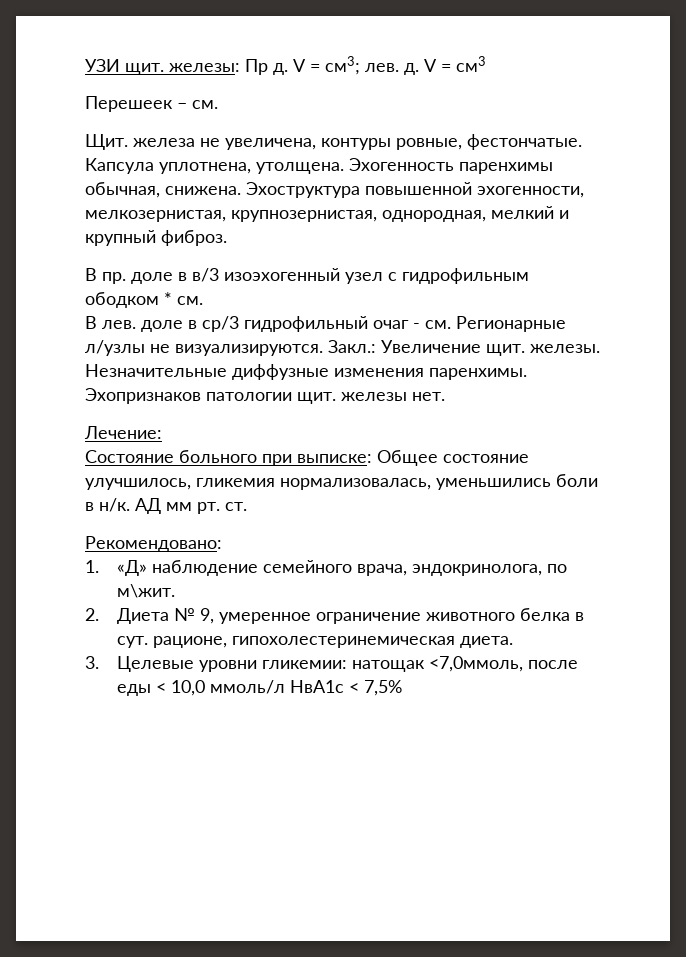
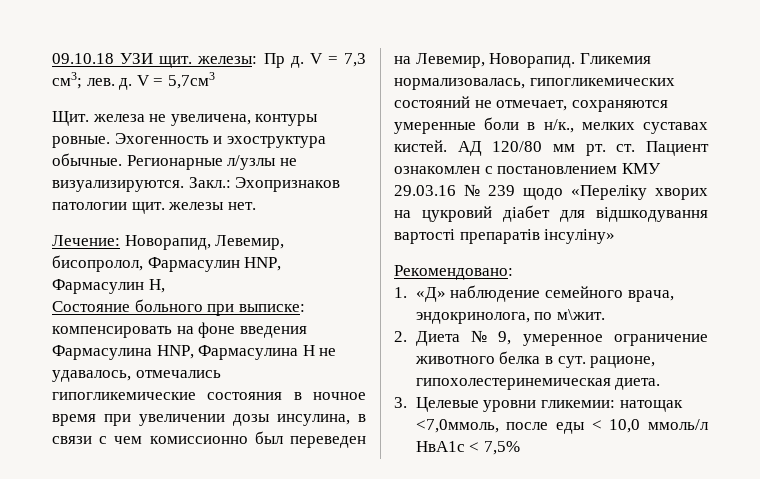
- УЗИ щит. железы: Пр д.
+ 09.10.18 УЗИ щит. железы: Пр д.
- V = см3; лев. д.
+ V = 7,3 см3; лев. д.
- V = см3
- Перешеек – см.
+ V = 5,7см3
- Щит. железа не увеличена, контуры ровные, фестончатые. Капсула уплотнена, утолщена. Эхогенность паренхимы обычная, снижена. Эхоструктура повышенной эхогенности, мелкозернистая, крупнозернистая, однородная, мелкий и крупный фиброз.
- В пр. доле в в/3 изоэхогенный узел с гидрофильным ободком * см.
- В лев. доле в ср/3 гидрофильный очаг - см. Регионарные л/узлы не визуализируются.
+ Щит. железа не увеличена, контуры ровные. Эхогенность и эхоструктура обычные. Регионарные л/узлы не визуализируются.
- Закл.: Увеличение щит. железы. Незначительные диффузные изменения паренхимы. Эхопризнаков патологии щит. железы нет.
+ Закл.: Эхопризнаков патологии щит. железы нет.
- Лечение:
- Состояние больного при выписке: Общее состояние улучшилось, гликемия нормализовалась, уменьшились боли в н/к. АД мм рт. ст.
+ Лечение: Новорапид, Левемир, бисопролол, Фармасулин НNP, Фармасулин Н,
+ Состояние больного при выписке: компенсировать на фоне введения Фармасулина НNP, Фармасулина Н не удавалось, отмечались гипогликемические состояния в ночное время при увеличении дозы инсулина, в связи с чем комиссионно был переведен на Левемир, Новорапид. Гликемия нормализовалась, гипогликемических состояний не отмечает, сохраняются умеренные боли в н/к., мелких суставах кистей. АД 120/80 мм рт. ст. Пациент ознакомлен с постановлением КМУ 29.03.16 № 239 щодо «Перелiку хворих на цукровий дiабет для вiдшкодування вартостi препаратiв iнсулiну»

